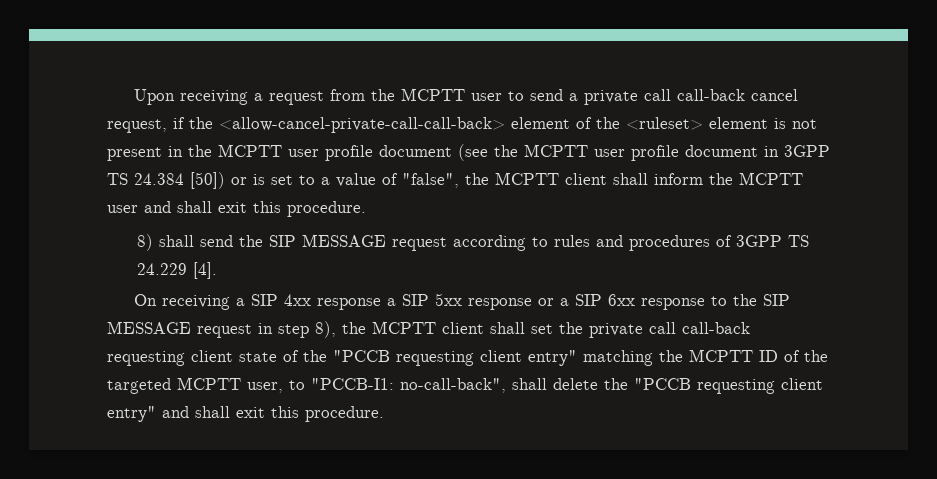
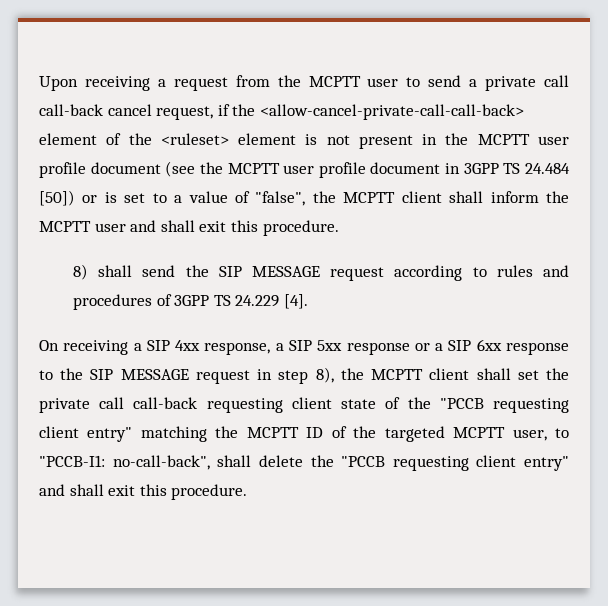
- Upon receiving a request from the MCPTT user to send a private call call-back cancel request, if the <allow-cancel-private-call-call-back> element of the <ruleset> element is not present in the MCPTT user profile document (see the MCPTT user profile document in 3GPP TS 24.384 [50]) or is set to a value of "false", the MCPTT client shall inform the MCPTT user and shall exit this procedure.
+ Upon receiving a request from the MCPTT user to send a private call call-back cancel request, if the <allow-cancel-private-call-call-back> element of the <ruleset> element is not present in the MCPTT user profile document (see the MCPTT user profile document in 3GPP TS 24.484 [50]) or is set to a value of "false", the MCPTT client shall inform the MCPTT user and shall exit this procedure.
- On receiving a SIP 4xx response a SIP 5xx response or a SIP 6xx response to the SIP MESSAGE request in step 8), the MCPTT client shall set the private call call-back requesting client state of the "PCCB requesting client entry" matching the MCPTT ID of the targeted MCPTT user, to "PCCB-I1:
+ On receiving a SIP 4xx response, a SIP 5xx response or a SIP 6xx response to the SIP MESSAGE request in step 8), the MCPTT client shall set the private call call-back requesting client state of the "PCCB requesting client entry" matching the MCPTT ID of the targeted MCPTT user, to "PCCB-I1:

